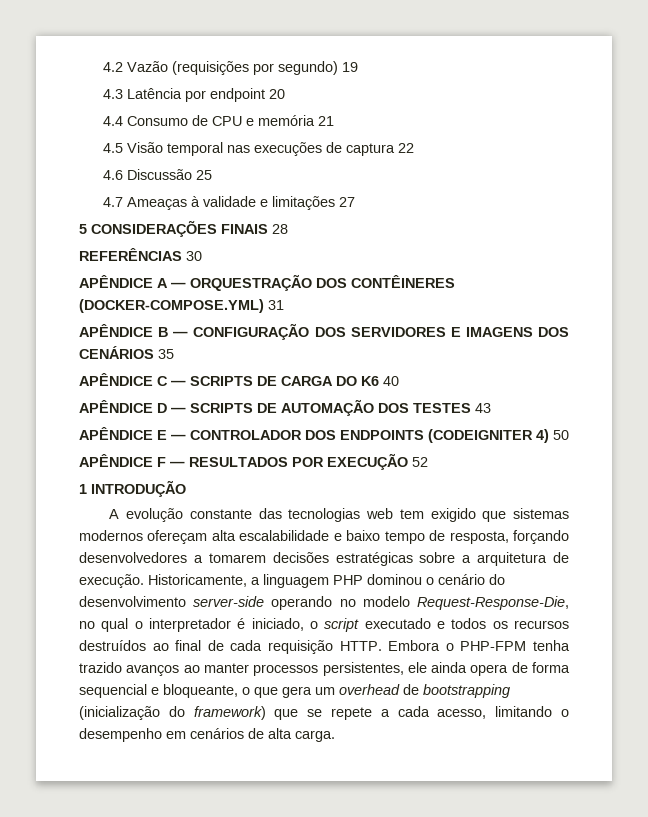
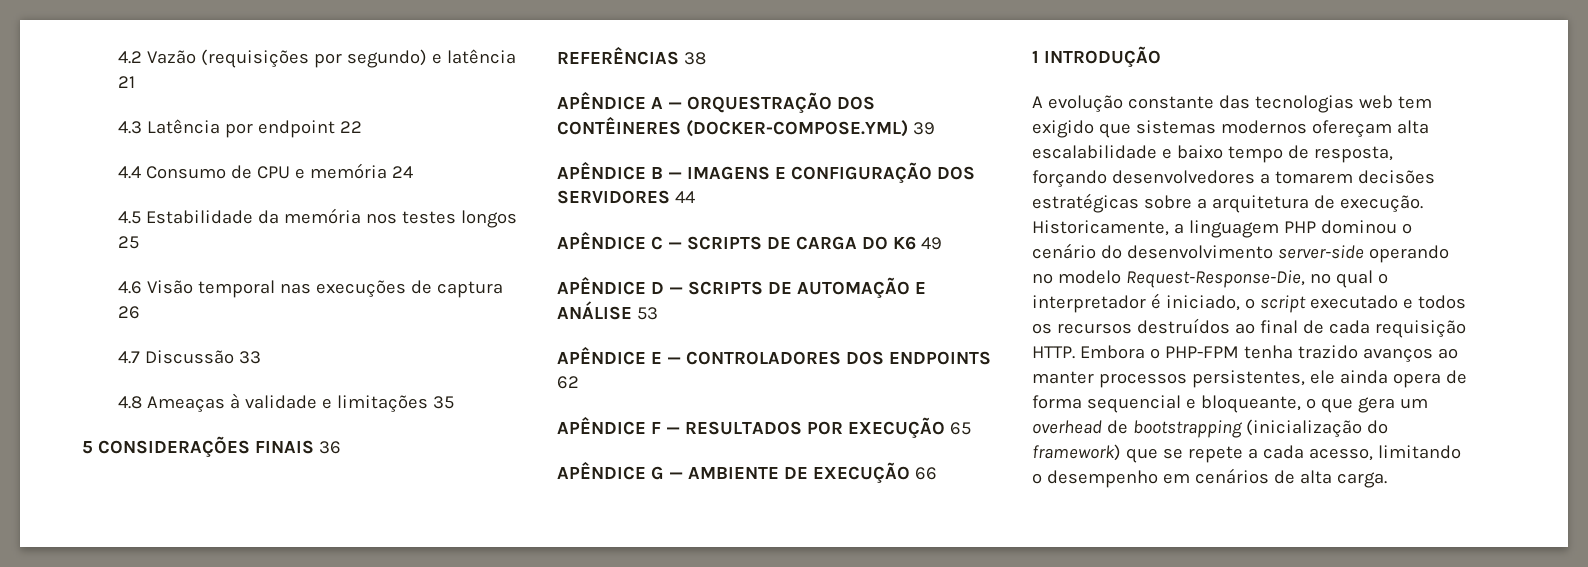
- 4.2 Vazão (requisições por segundo) 19
+ 4.2 Vazão (requisições por segundo) e latência 21
- 4.3 Latência por endpoint 20
+ 4.3 Latência por endpoint 22
- 4.4 Consumo de CPU e memória 21
+ 4.4 Consumo de CPU e memória 24
- 4.5 Visão temporal nas execuções de captura 22
- 4.6 Discussão 25
- 4.7 Ameaças à validade e limitações 27
+ 4.5 Estabilidade da memória nos testes longos 25
+ 4.6 Visão temporal nas execuções de captura 26
+ 4.7 Discussão 33
+ 4.8 Ameaças à validade e limitações 35
- 5 CONSIDERAÇÕES FINAIS 28
+ 5 CONSIDERAÇÕES FINAIS 36
- REFERÊNCIAS 30
+ REFERÊNCIAS 38
- APÊNDICE A — ORQUESTRAÇÃO DOS CONTÊINERES (DOCKER-COMPOSE.YML) 31
+ APÊNDICE A — ORQUESTRAÇÃO DOS CONTÊINERES (DOCKER-COMPOSE.YML) 39
- APÊNDICE B — CONFIGURAÇÃO DOS SERVIDORES E IMAGENS DOS CENÁRIOS 35
+ APÊNDICE B — IMAGENS E CONFIGURAÇÃO DOS SERVIDORES 44
- APÊNDICE C — SCRIPTS DE CARGA DO K6 40
+ APÊNDICE C — SCRIPTS DE CARGA DO K6 49
- APÊNDICE D — SCRIPTS DE AUTOMAÇÃO DOS TESTES 43
+ APÊNDICE D — SCRIPTS DE AUTOMAÇÃO E ANÁLISE 53
- APÊNDICE E — CONTROLADOR DOS ENDPOINTS (CODEIGNITER 4) 50
+ APÊNDICE E — CONTROLADORES DOS ENDPOINTS 62
- APÊNDICE F — RESULTADOS POR EXECUÇÃO 52
+ APÊNDICE F — RESULTADOS POR EXECUÇÃO 65
+ APÊNDICE G — AMBIENTE DE EXECUÇÃO 66

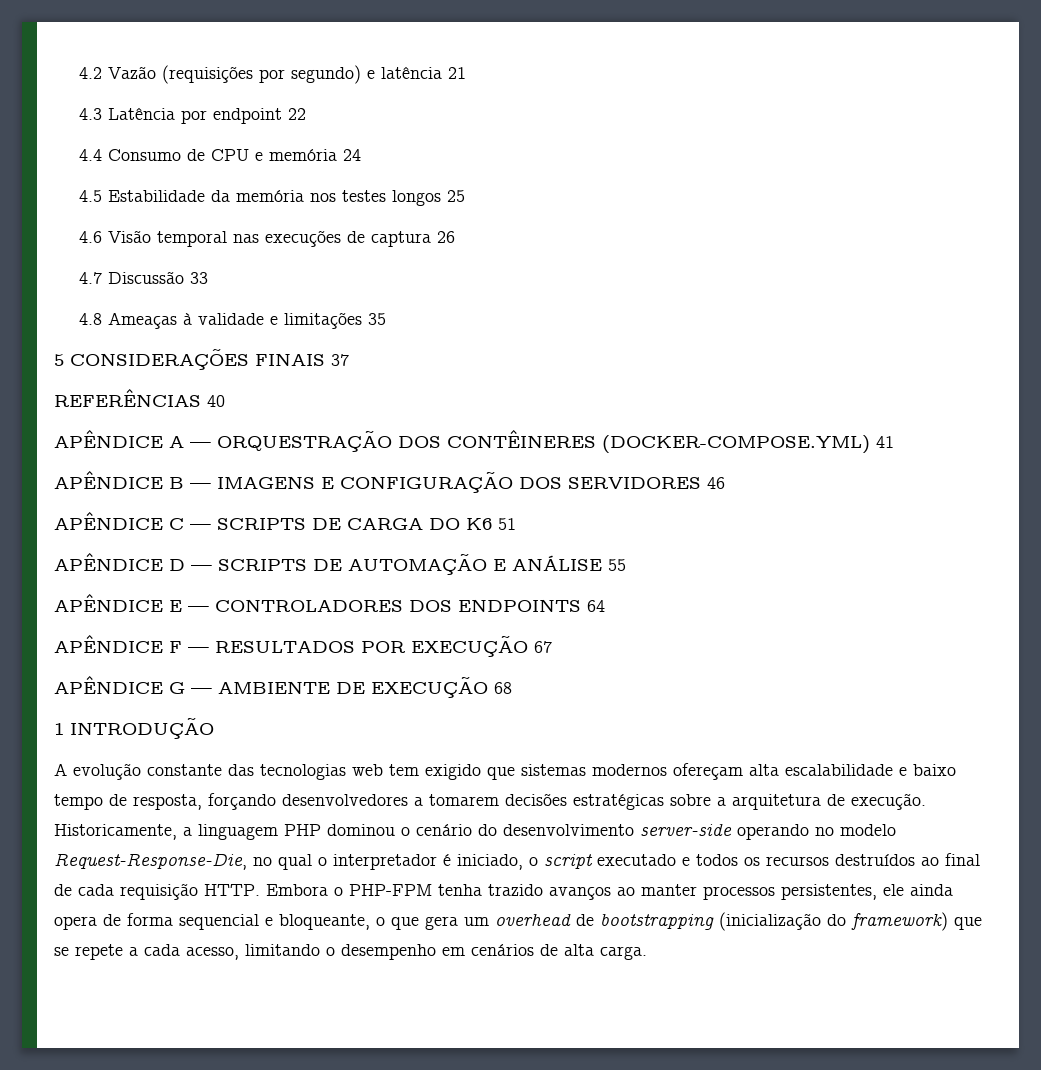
- 5 CONSIDERAÇÕES FINAIS 36
+ 5 CONSIDERAÇÕES FINAIS 37
- REFERÊNCIAS 38
+ REFERÊNCIAS 40
- APÊNDICE A — ORQUESTRAÇÃO DOS CONTÊINERES (DOCKER-COMPOSE.YML) 39
+ APÊNDICE A — ORQUESTRAÇÃO DOS CONTÊINERES (DOCKER-COMPOSE.YML) 41
- APÊNDICE B — IMAGENS E CONFIGURAÇÃO DOS SERVIDORES 44
+ APÊNDICE B — IMAGENS E CONFIGURAÇÃO DOS SERVIDORES 46
- APÊNDICE C — SCRIPTS DE CARGA DO K6 49
+ APÊNDICE C — SCRIPTS DE CARGA DO K6 51
- APÊNDICE D — SCRIPTS DE AUTOMAÇÃO E ANÁLISE 53
+ APÊNDICE D — SCRIPTS DE AUTOMAÇÃO E ANÁLISE 55
- APÊNDICE E — CONTROLADORES DOS ENDPOINTS 62
+ APÊNDICE E — CONTROLADORES DOS ENDPOINTS 64
- APÊNDICE F — RESULTADOS POR EXECUÇÃO 65
+ APÊNDICE F — RESULTADOS POR EXECUÇÃO 67
- APÊNDICE G — AMBIENTE DE EXECUÇÃO 66
+ APÊNDICE G — AMBIENTE DE EXECUÇÃO 68

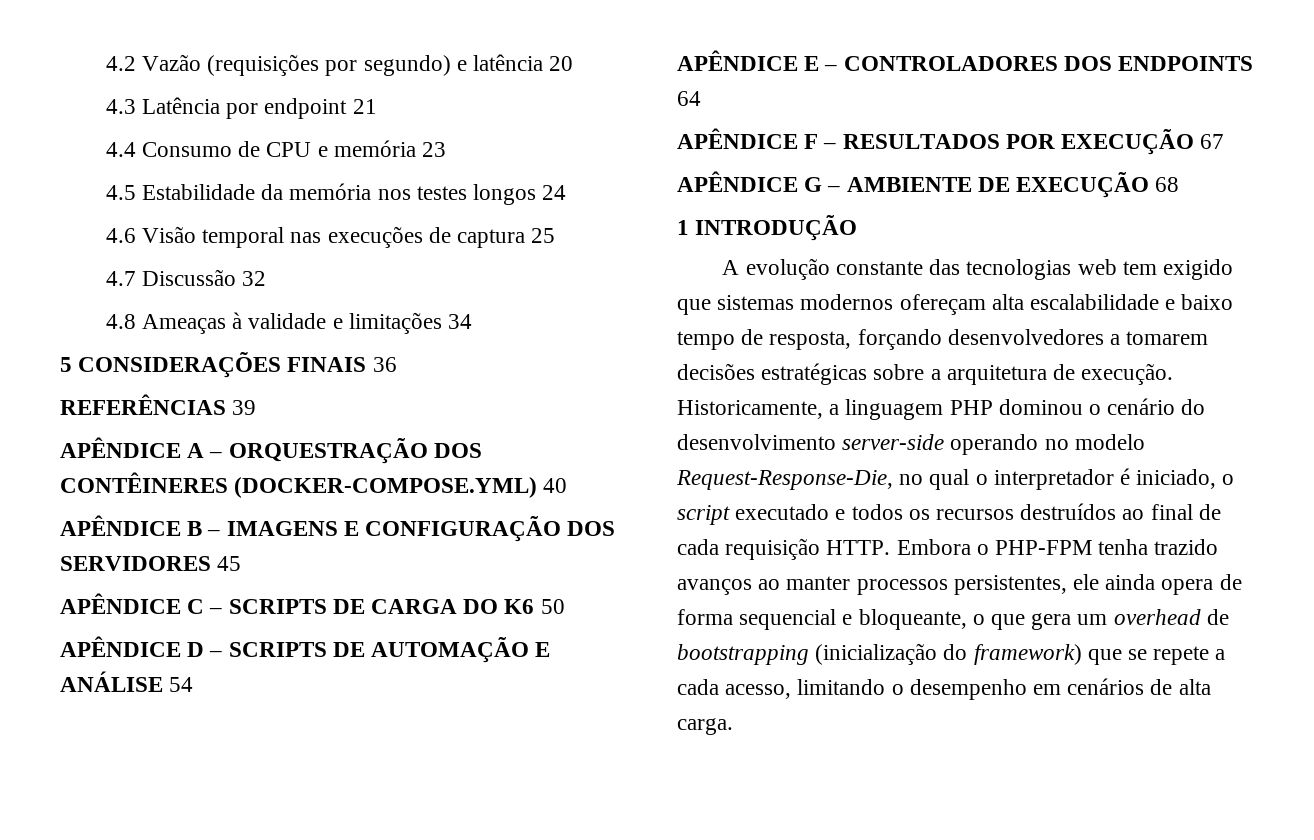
- 4.2 Vazão (requisições por segundo) e latência 21
+ 4.2 Vazão (requisições por segundo) e latência 20
- 4.3 Latência por endpoint 22
+ 4.3 Latência por endpoint 21
- 4.4 Consumo de CPU e memória 24
+ 4.4 Consumo de CPU e memória 23
- 4.5 Estabilidade da memória nos testes longos 25
+ 4.5 Estabilidade da memória nos testes longos 24
- 4.6 Visão temporal nas execuções de captura 26
+ 4.6 Visão temporal nas execuções de captura 25
- 4.7 Discussão 33
+ 4.7 Discussão 32
- 4.8 Ameaças à validade e limitações 35
+ 4.8 Ameaças à validade e limitações 34
- 5 CONSIDERAÇÕES FINAIS 37
+ 5 CONSIDERAÇÕES FINAIS 36
- REFERÊNCIAS 40
+ REFERÊNCIAS 39
- APÊNDICE A — ORQUESTRAÇÃO DOS CONTÊINERES (DOCKER-COMPOSE.YML) 41
+ APÊNDICE A – ORQUESTRAÇÃO DOS CONTÊINERES (DOCKER-COMPOSE.YML) 40
- APÊNDICE B — IMAGENS E CONFIGURAÇÃO DOS SERVIDORES 46
+ APÊNDICE B – IMAGENS E CONFIGURAÇÃO DOS SERVIDORES 45
- APÊNDICE C — SCRIPTS DE CARGA DO K6 51
+ APÊNDICE C – SCRIPTS DE CARGA DO K6 50
- APÊNDICE D — SCRIPTS DE AUTOMAÇÃO E ANÁLISE 55
+ APÊNDICE D – SCRIPTS DE AUTOMAÇÃO E ANÁLISE 54
- APÊNDICE E — CONTROLADORES DOS ENDPOINTS 64
+ APÊNDICE E – CONTROLADORES DOS ENDPOINTS 64
- APÊNDICE F — RESULTADOS POR EXECUÇÃO 67
+ APÊNDICE F – RESULTADOS POR EXECUÇÃO 67
- APÊNDICE G — AMBIENTE DE EXECUÇÃO 68
+ APÊNDICE G – AMBIENTE DE EXECUÇÃO 68

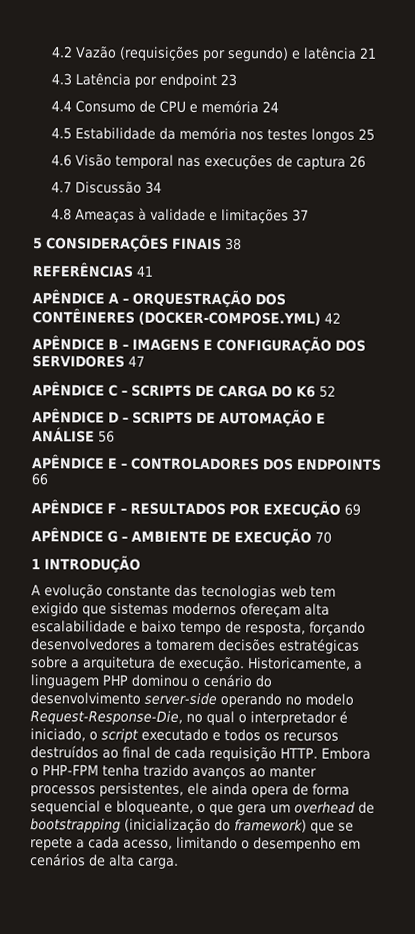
- 4.2 Vazão (requisições por segundo) e latência 20
+ 4.2 Vazão (requisições por segundo) e latência 21
- 4.3 Latência por endpoint 21
+ 4.3 Latência por endpoint 23
- 4.4 Consumo de CPU e memória 23
+ 4.4 Consumo de CPU e memória 24
- 4.5 Estabilidade da memória nos testes longos 24
+ 4.5 Estabilidade da memória nos testes longos 25
- 4.6 Visão temporal nas execuções de captura 25
+ 4.6 Visão temporal nas execuções de captura 26
- 4.7 Discussão 32
+ 4.7 Discussão 34
- 4.8 Ameaças à validade e limitações 34
+ 4.8 Ameaças à validade e limitações 37
- 5 CONSIDERAÇÕES FINAIS 36
+ 5 CONSIDERAÇÕES FINAIS 38
- REFERÊNCIAS 39
+ REFERÊNCIAS 41
- APÊNDICE A – ORQUESTRAÇÃO DOS CONTÊINERES (DOCKER-COMPOSE.YML) 40
+ APÊNDICE A – ORQUESTRAÇÃO DOS CONTÊINERES (DOCKER-COMPOSE.YML) 42
- APÊNDICE B – IMAGENS E CONFIGURAÇÃO DOS SERVIDORES 45
+ APÊNDICE B – IMAGENS E CONFIGURAÇÃO DOS SERVIDORES 47
- APÊNDICE C – SCRIPTS DE CARGA DO K6 50
+ APÊNDICE C – SCRIPTS DE CARGA DO K6 52
- APÊNDICE D – SCRIPTS DE AUTOMAÇÃO E ANÁLISE 54
+ APÊNDICE D – SCRIPTS DE AUTOMAÇÃO E ANÁLISE 56
- APÊNDICE E – CONTROLADORES DOS ENDPOINTS 64
+ APÊNDICE E – CONTROLADORES DOS ENDPOINTS 66
- APÊNDICE F – RESULTADOS POR EXECUÇÃO 67
+ APÊNDICE F – RESULTADOS POR EXECUÇÃO 69
- APÊNDICE G – AMBIENTE DE EXECUÇÃO 68
+ APÊNDICE G – AMBIENTE DE EXECUÇÃO 70

